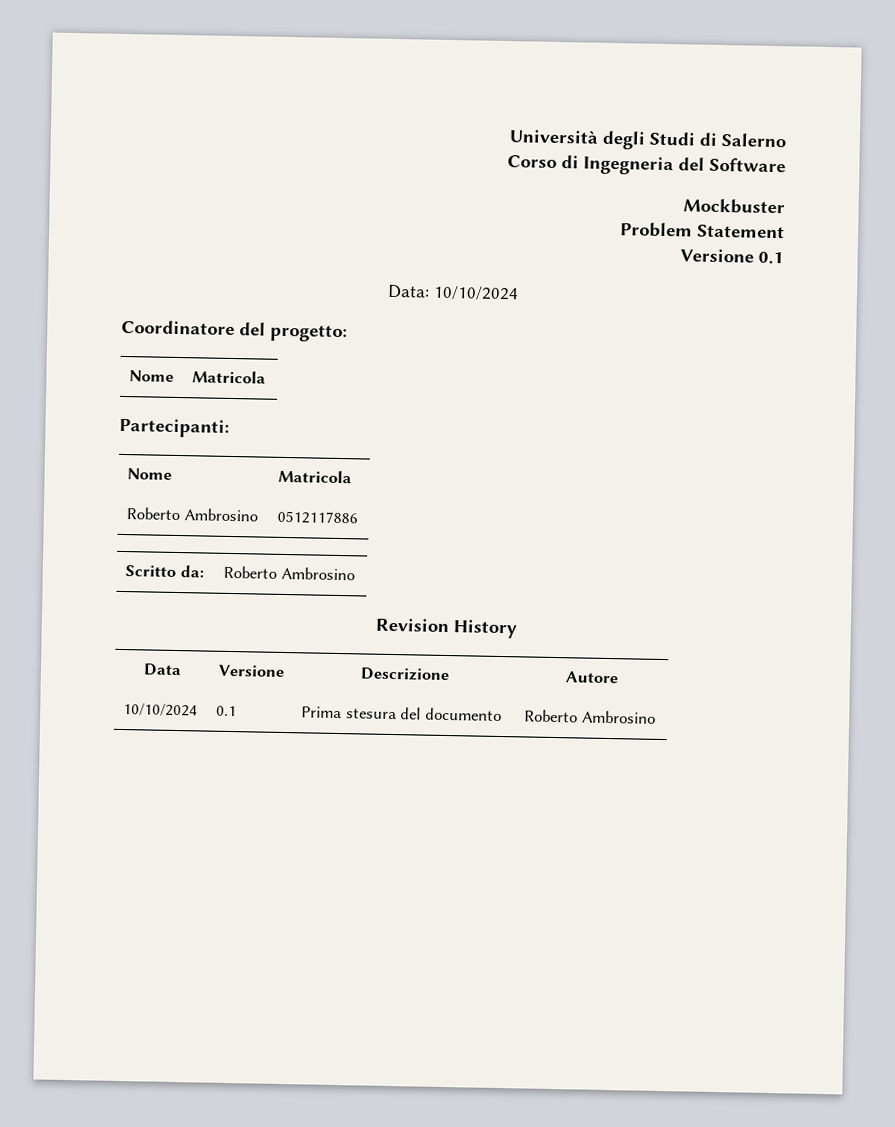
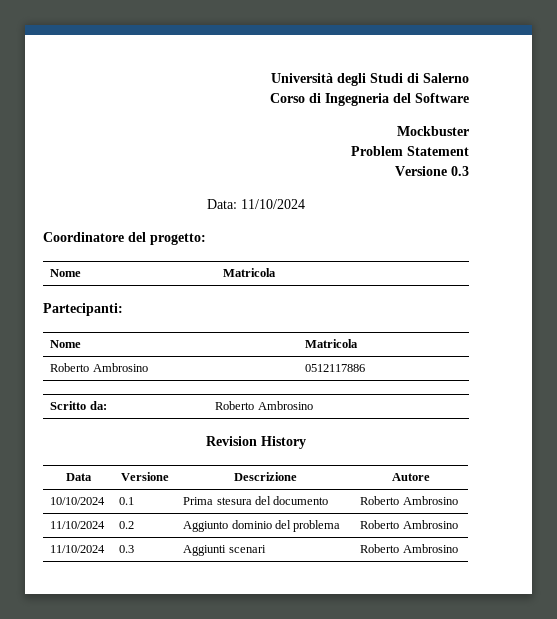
- Versione 0.1
+ Versione 0.3
- Data: 10/10/2024
+ Data: 11/10/2024
+ 11/10/2024 | 0.2 | Aggiunto dominio del problema | Roberto Ambrosino
+ 11/10/2024 | 0.3 | Aggiunti scenari | Roberto Ambrosino

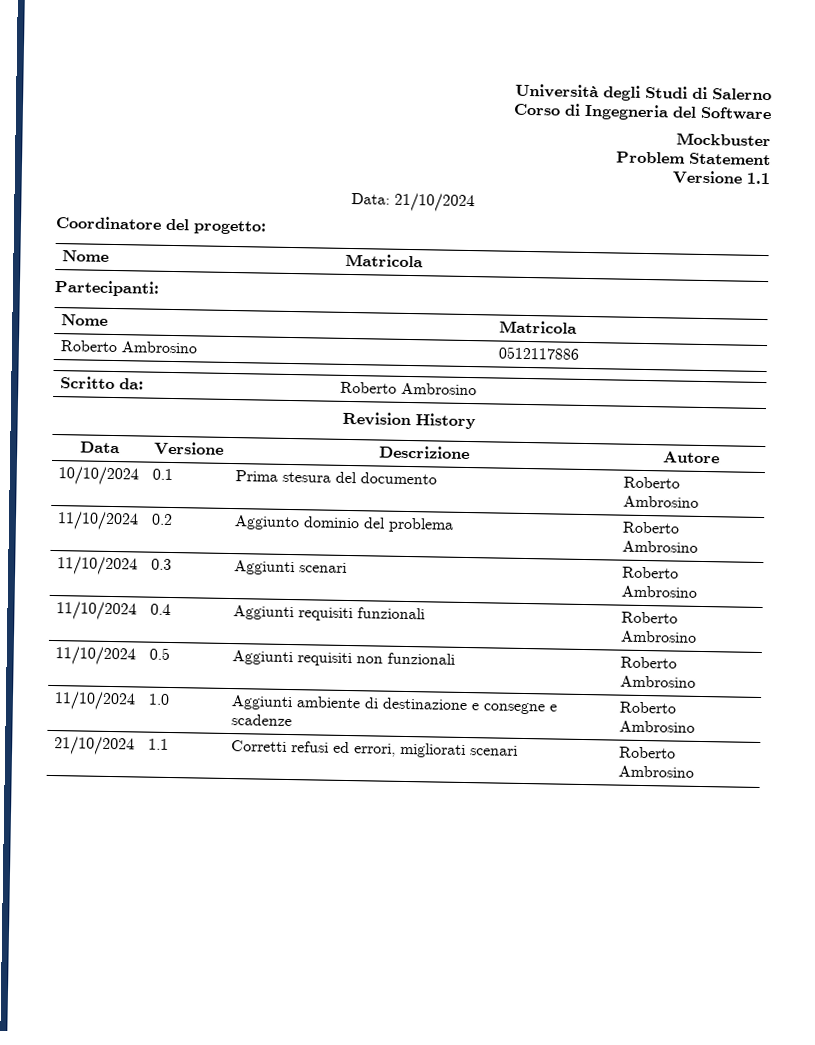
- Versione 0.3
+ Versione 1.1
- Data: 11/10/2024
+ Data: 21/10/2024
+ 11/10/2024 | 0.4 | Aggiunti requisiti funzionali | Roberto Ambrosino
+ 11/10/2024 | 0.5 | Aggiunti requisiti non funzionali | Roberto Ambrosino
+ 11/10/2024 | 1.0 | Aggiunti ambiente di destinazione e consegne e scadenze | Roberto Ambrosino
+ 21/10/2024 | 1.1 | Corretti refusi ed errori, migliorati scenari | Roberto Ambrosino

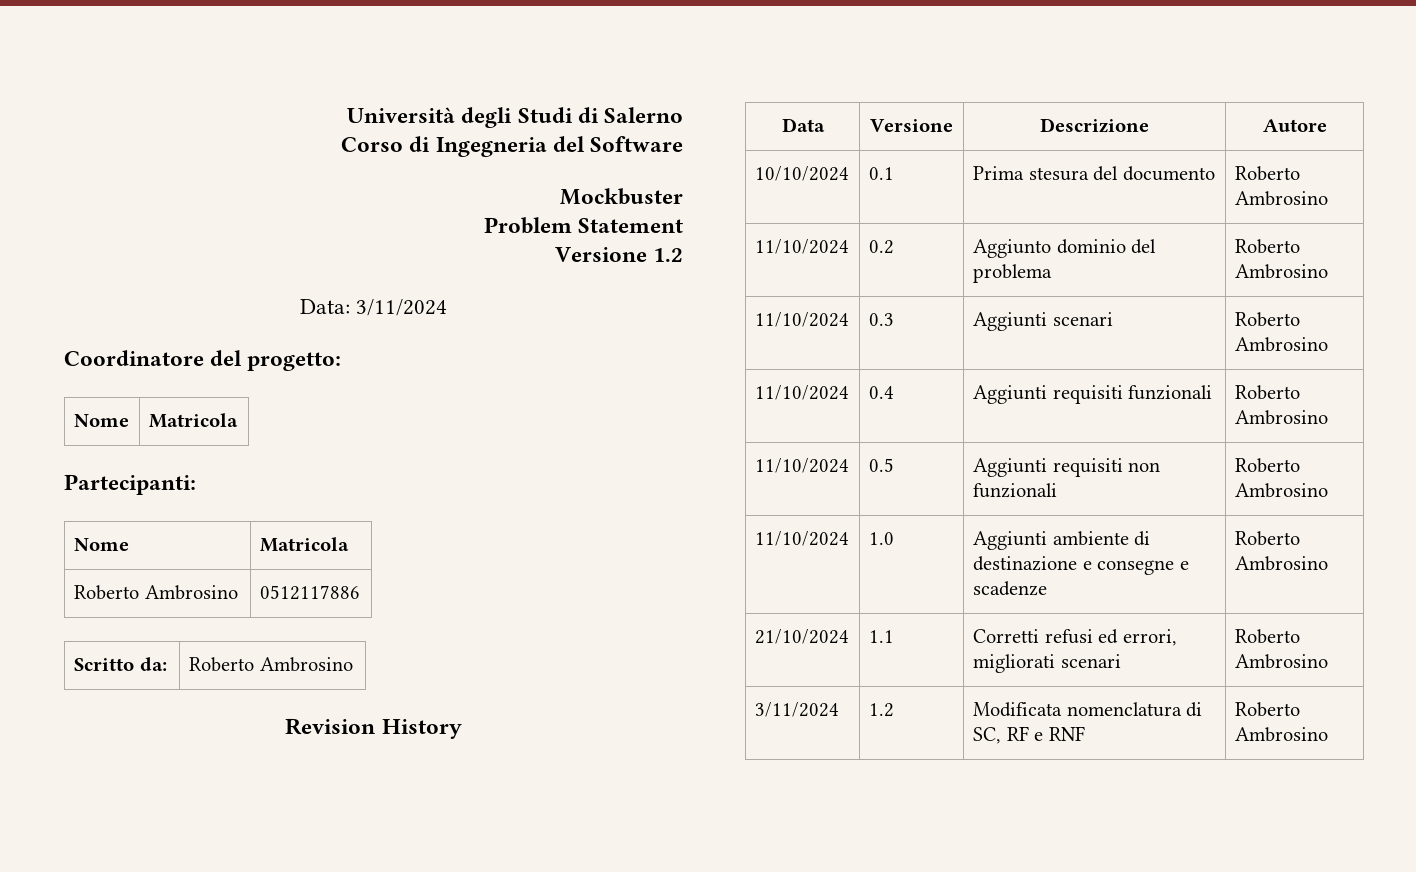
- Versione 1.1
+ Versione 1.2
- Data: 21/10/2024
+ Data: 3/11/2024
+ 3/11/2024 | 1.2 | Modificata nomenclatura di SC, RF e RNF | Roberto Ambrosino

